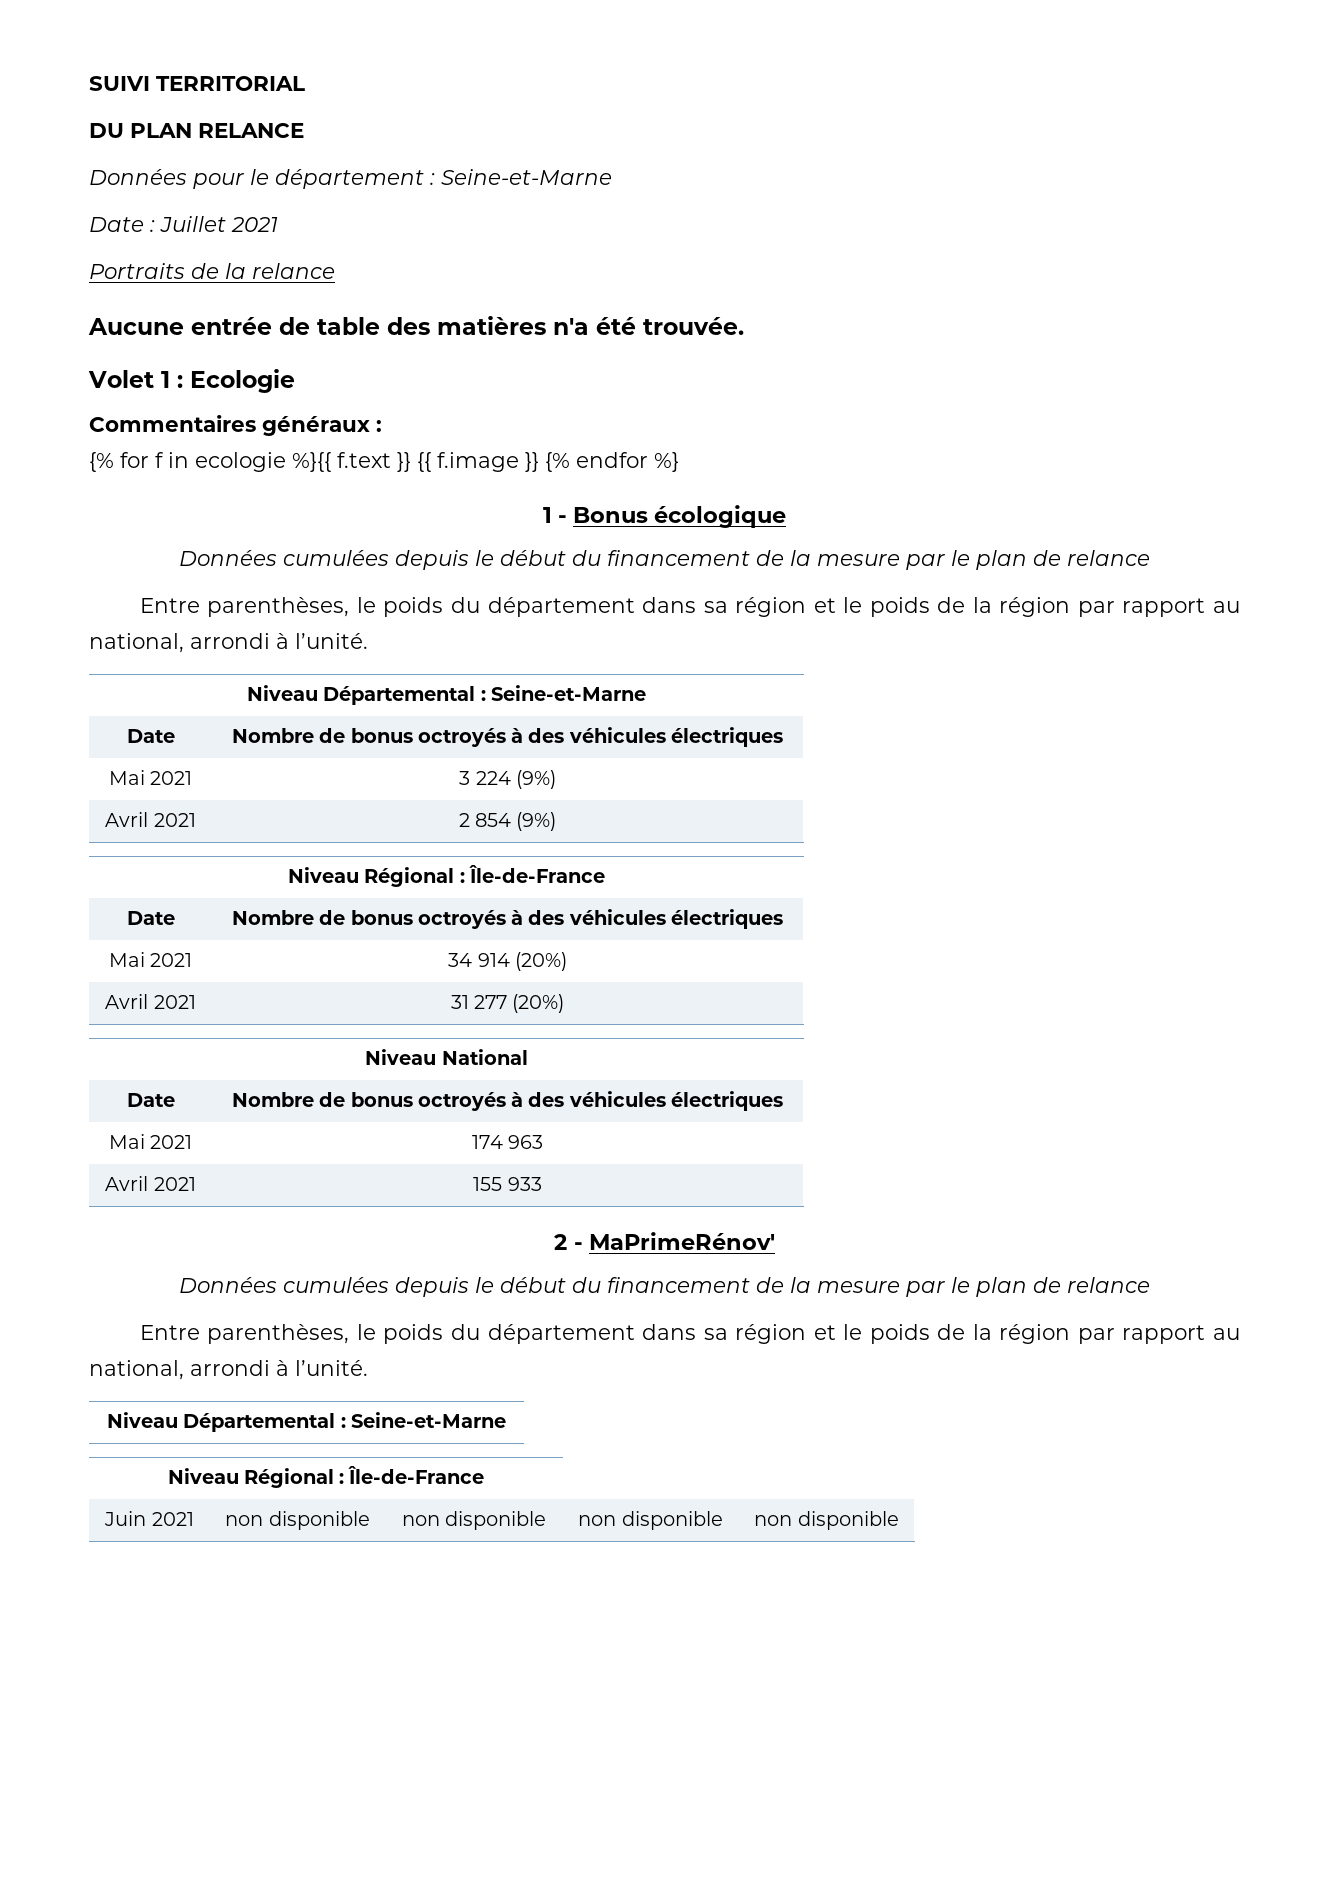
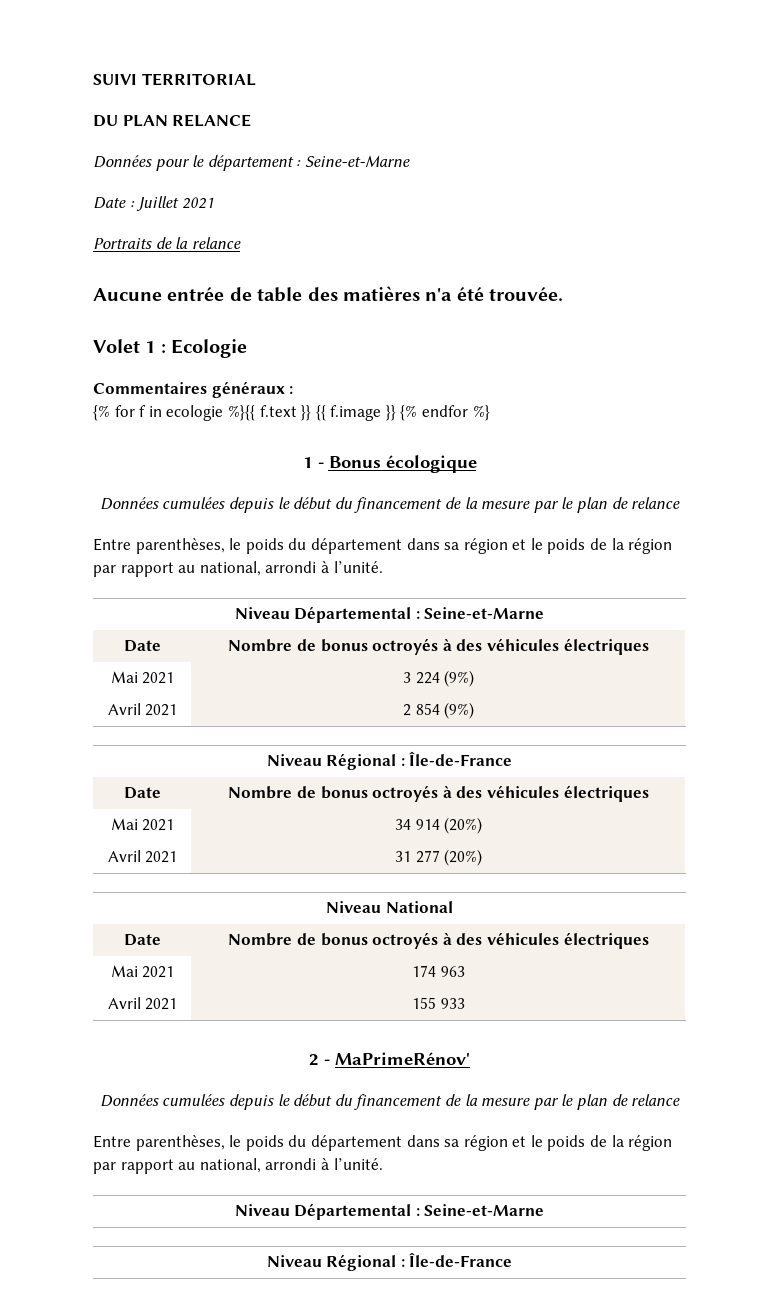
- Juin 2021 | non disponible | non disponible | non disponible | non disponible

